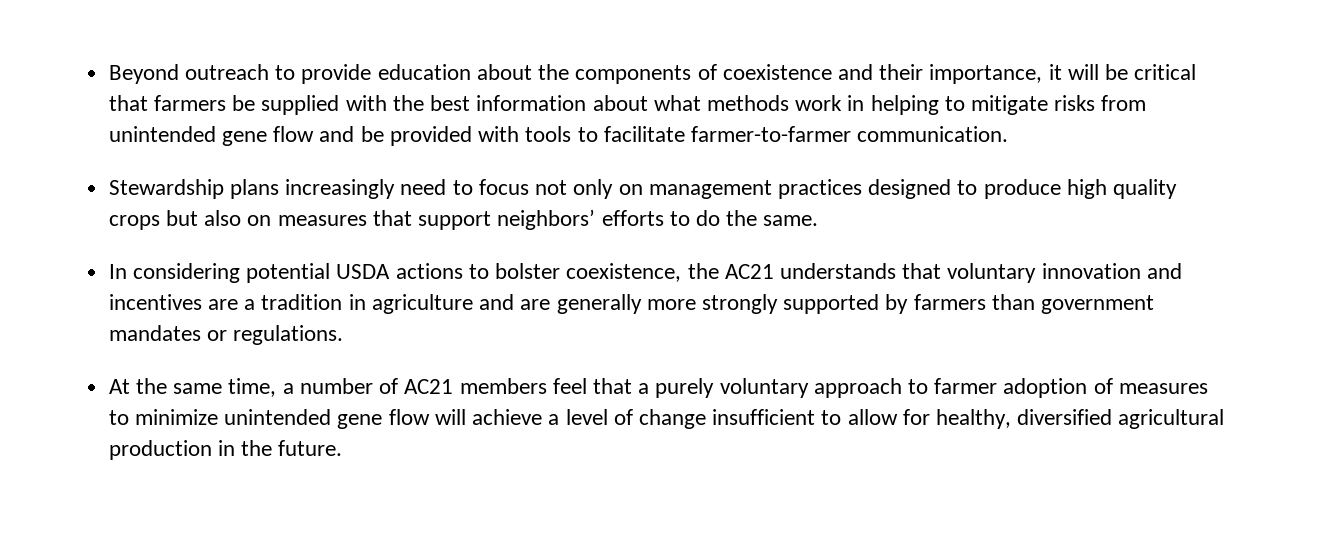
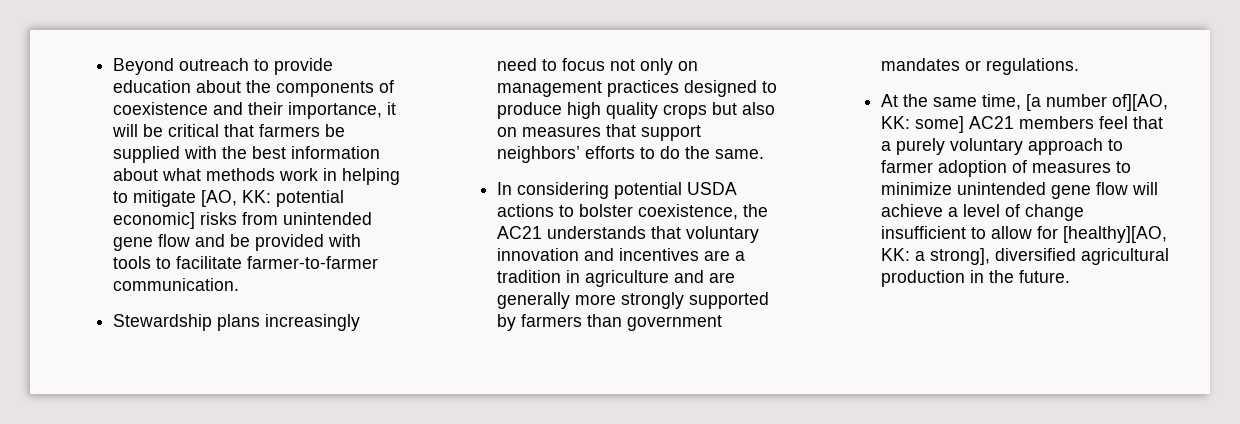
- Beyond outreach to provide education about the components of coexistence and their importance, it will be critical that farmers be supplied with the best information about what methods work in helping to mitigate risks from unintended gene flow and be provided with tools to facilitate farmer-to-farmer communication.
+ Beyond outreach to provide education about the components of coexistence and their importance, it will be critical that farmers be supplied with the best information about what methods work in helping to mitigate [AO, KK: potential economic] risks from unintended gene flow and be provided with tools to facilitate farmer-to-farmer communication.
- At the same time, a number of AC21 members feel that a purely voluntary approach to farmer adoption of measures to minimize unintended gene flow will achieve a level of change insufficient to allow for healthy, diversified agricultural production in the future.
+ At the same time, [a number of][AO, KK: some] AC21 members feel that a purely voluntary approach to farmer adoption of measures to minimize unintended gene flow will achieve a level of change insufficient to allow for [healthy][AO, KK: a strong], diversified agricultural production in the future.

